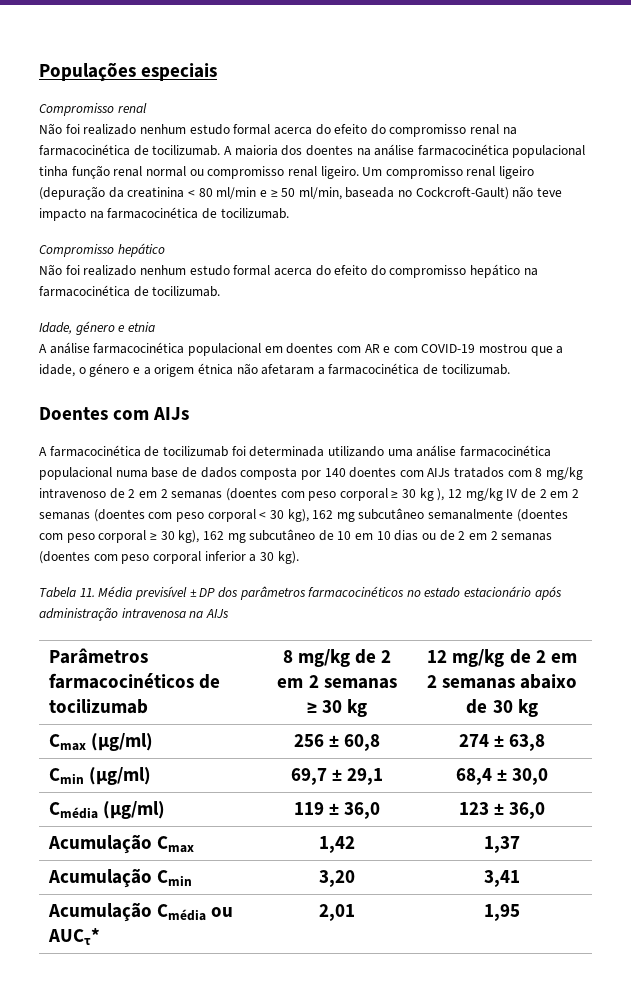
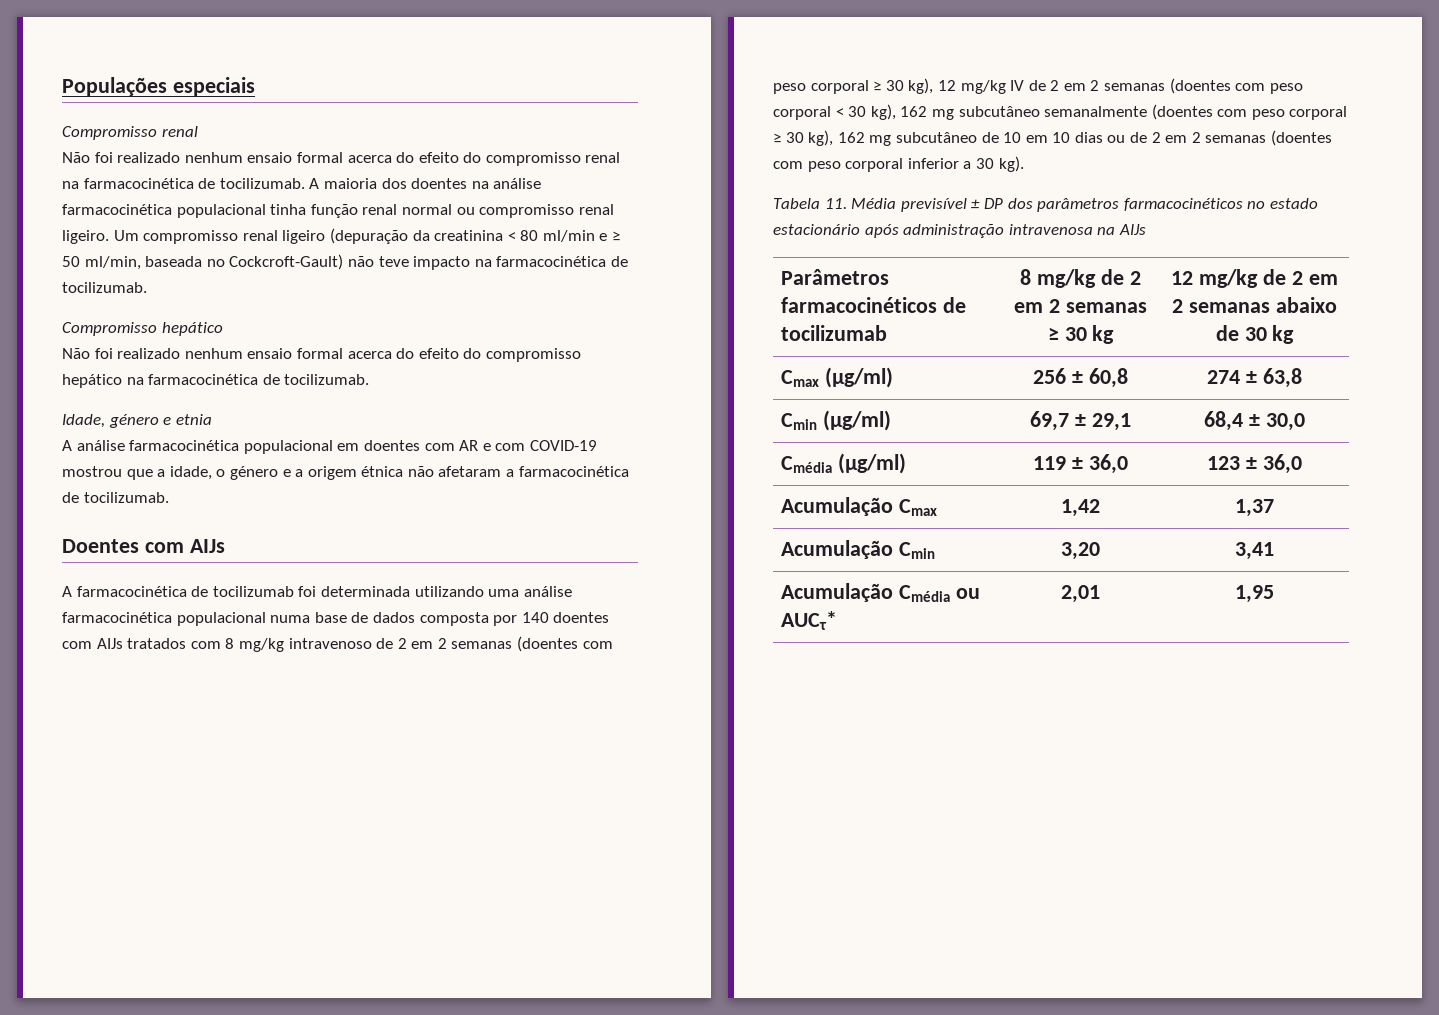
- Não foi realizado nenhum estudo formal acerca do efeito do compromisso renal na farmacocinética de tocilizumab.
+ Não foi realizado nenhum ensaio formal acerca do efeito do compromisso renal na farmacocinética de tocilizumab.
- Não foi realizado nenhum estudo formal acerca do efeito do compromisso hepático na farmacocinética de tocilizumab.
+ Não foi realizado nenhum ensaio formal acerca do efeito do compromisso hepático na farmacocinética de tocilizumab.
- A farmacocinética de tocilizumab foi determinada utilizando uma análise farmacocinética populacional numa base de dados composta por 140 doentes com AIJs tratados com 8 mg/kg intravenoso de 2 em 2 semanas (doentes com peso corporal ≥ 30 kg ), 12 mg/kg IV de 2 em 2 semanas (doentes com peso corporal < 30 kg), 162 mg subcutâneo semanalmente (doentes com peso corporal ≥ 30 kg), 162 mg subcutâneo de 10 em 10 dias ou de 2 em 2 semanas (doentes com peso corporal inferior a 30 kg).
+ A farmacocinética de tocilizumab foi determinada utilizando uma análise farmacocinética populacional numa base de dados composta por 140 doentes com AIJs tratados com 8 mg/kg intravenoso de 2 em 2 semanas (doentes com peso corporal ≥ 30 kg), 12 mg/kg IV de 2 em 2 semanas (doentes com peso corporal < 30 kg), 162 mg subcutâneo semanalmente (doentes com peso corporal ≥ 30 kg), 162 mg subcutâneo de 10 em 10 dias ou de 2 em 2 semanas (doentes com peso corporal inferior a 30 kg).

